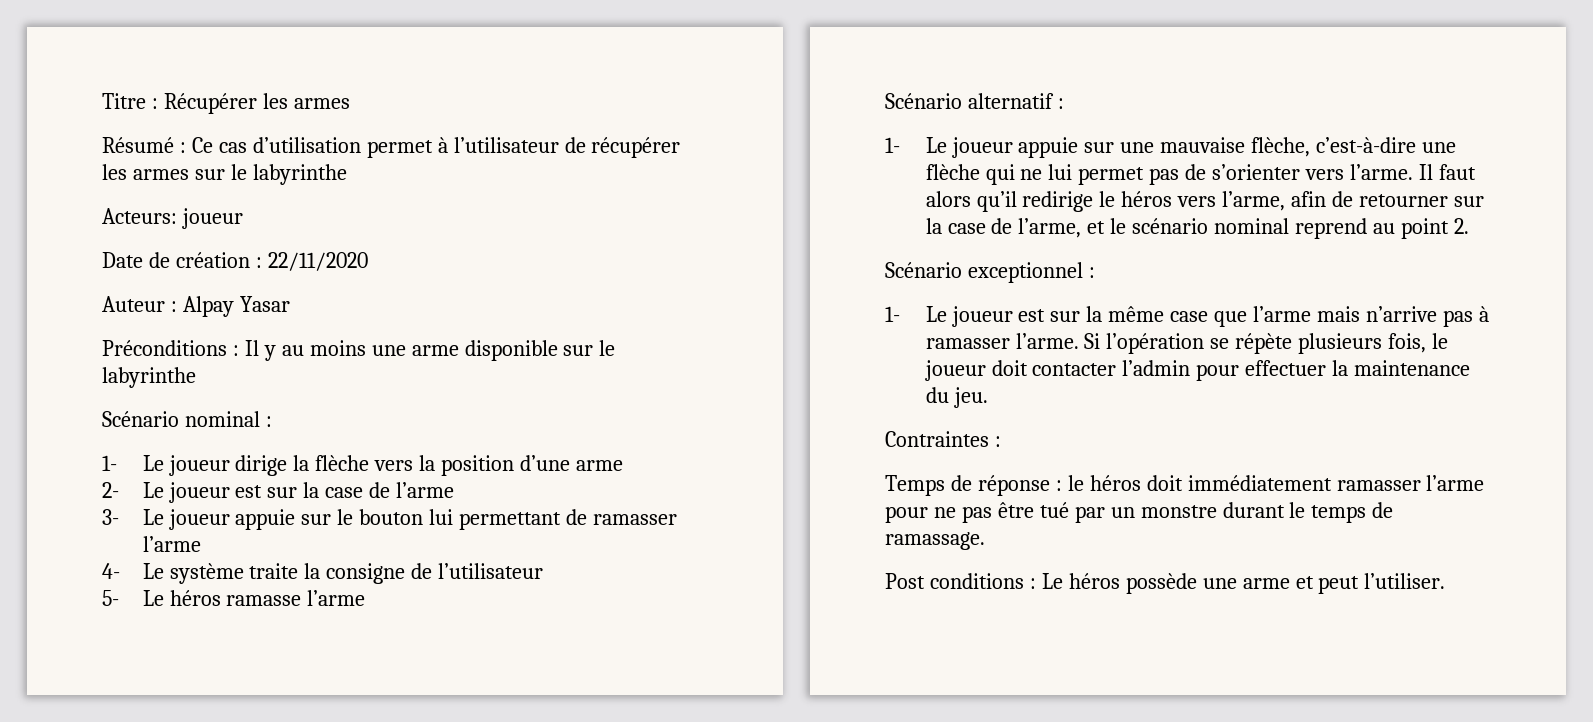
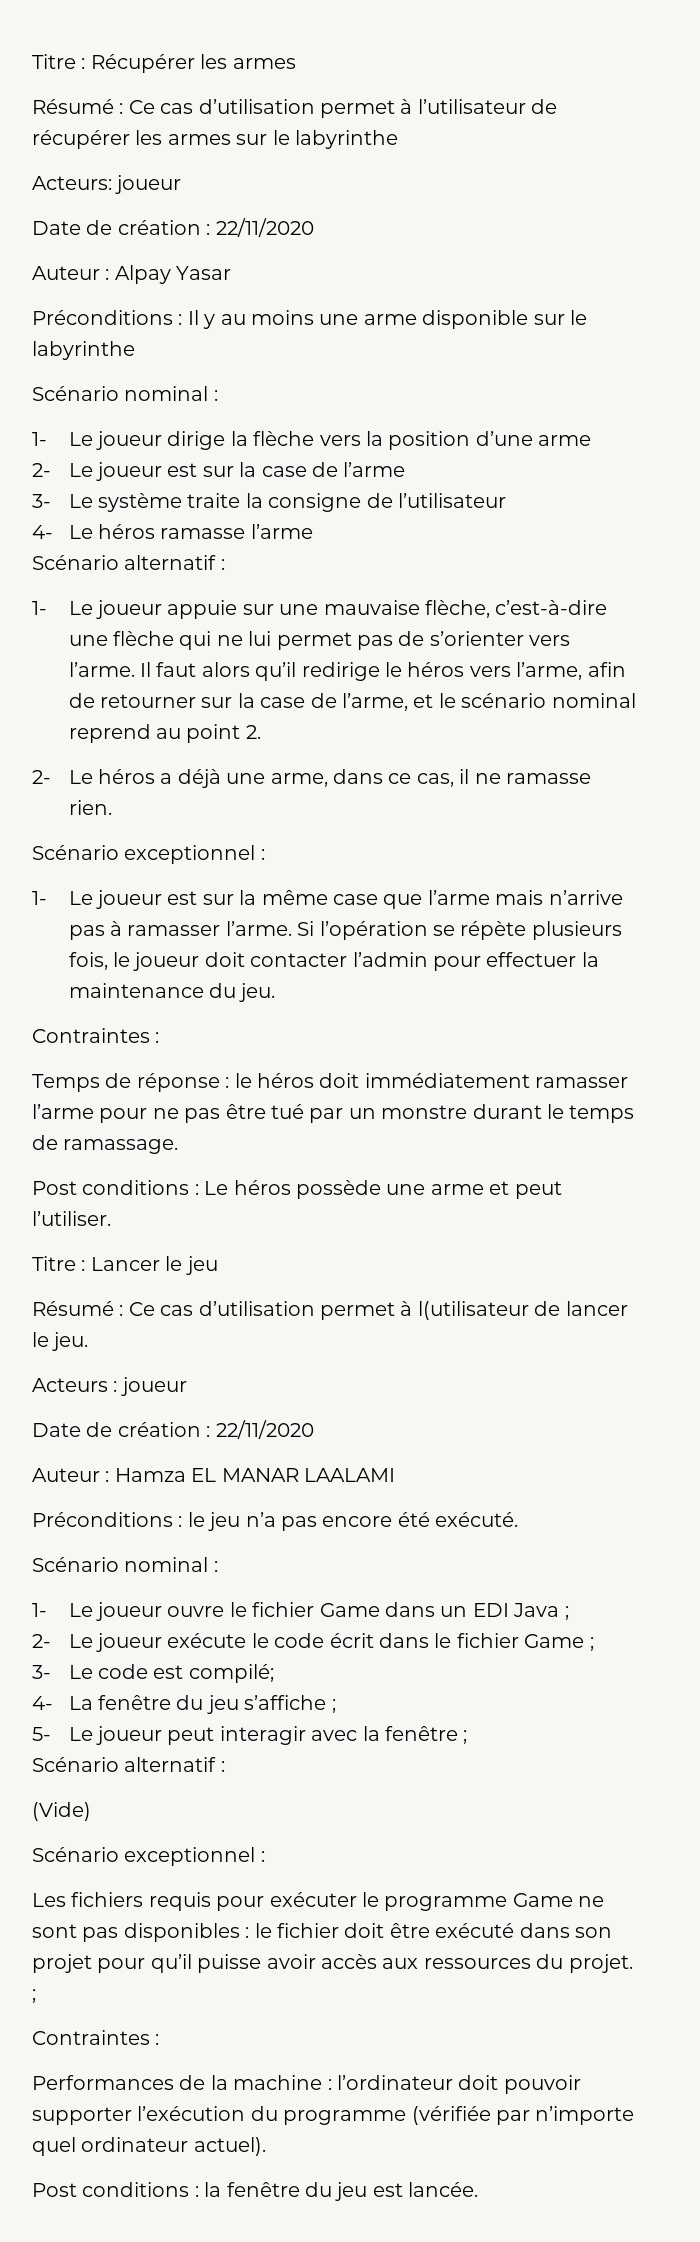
- 3- Le joueur appuie sur le bouton lui permettant de ramasser l’arme
- 4- Le système traite la consigne de l’utilisateur
+ 3- Le système traite la consigne de l’utilisateur
- 5- Le héros ramasse l’arme
+ 4- Le héros ramasse l’arme
+ 2- Le héros a déjà une arme, dans ce cas, il ne ramasse rien.
+ Titre : Lancer le jeu
+ Résumé : Ce cas d’utilisation permet à l(utilisateur de lancer le jeu.
+ Acteurs : joueur
+ Date de création : 22/11/2020
+ Auteur : Hamza EL MANAR LAALAMI
+ Préconditions : le jeu n’a pas encore été exécuté.
+ Scénario nominal :
+ 1- Le joueur ouvre le fichier Game dans un EDI Java ;
+ 2- Le joueur exécute le code écrit dans le fichier Game ;
+ 3- Le code est compilé;
+ 4- La fenêtre du jeu s’affiche ;
+ 5- Le joueur peut interagir avec la fenêtre ;
+ Scénario alternatif :
+ (Vide)
+ Scénario exceptionnel :
+ Les fichiers requis pour exécuter le programme Game ne sont pas disponibles : le fichier doit être exécuté dans son projet pour qu’il puisse avoir accès aux ressources du projet. ;
+ Contraintes :
+ Performances de la machine : l’ordinateur doit pouvoir supporter l’exécution du programme (vérifiée par n’importe quel ordinateur actuel).
+ Post conditions : la fenêtre du jeu est lancée.

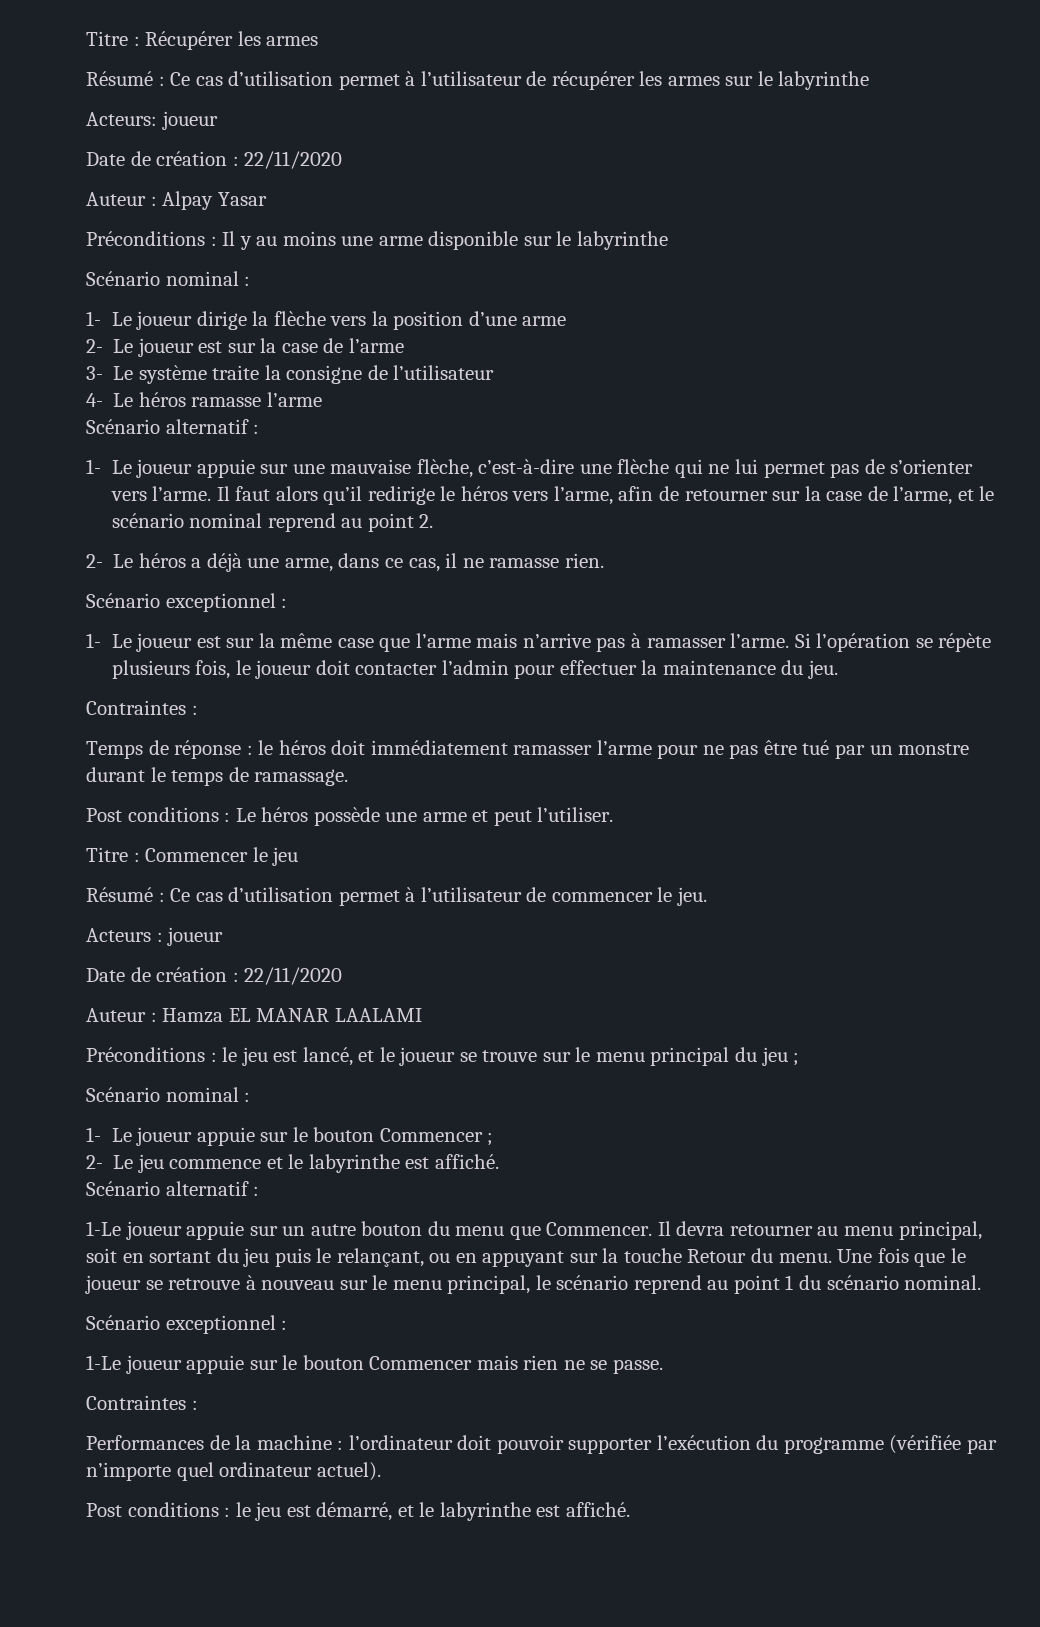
- Titre : Lancer le jeu
+ Titre : Commencer le jeu
- Résumé : Ce cas d’utilisation permet à l(utilisateur de lancer le jeu.
+ Résumé : Ce cas d’utilisation permet à l’utilisateur de commencer le jeu.
- Préconditions : le jeu n’a pas encore été exécuté.
+ Préconditions : le jeu est lancé, et le joueur se trouve sur le menu principal du jeu ;
  Scénario nominal :
- 1- Le joueur ouvre le fichier Game dans un EDI Java ;
- 2- Le joueur exécute le code écrit dans le fichier Game ;
- 3- Le code est compilé;
- 4- La fenêtre du jeu s’affiche ;
- 5- Le joueur peut interagir avec la fenêtre ;
+ 1- Le joueur appuie sur le bouton Commencer ;
+ 2- Le jeu commence et le labyrinthe est affiché.
  Scénario alternatif :
- (Vide)
+ 1-Le joueur appuie sur un autre bouton du menu que Commencer. Il devra retourner au menu principal, soit en sortant du jeu puis le relançant, ou en appuyant sur la touche Retour du menu. Une fois que le joueur se retrouve à nouveau sur le menu principal, le scénario reprend au point 1 du scénario nominal.
  Scénario exceptionnel :
- Les fichiers requis pour exécuter le programme Game ne sont pas disponibles : le fichier doit être exécuté dans son projet pour qu’il puisse avoir accès aux ressources du projet. ;
+ 1-Le joueur appuie sur le bouton Commencer mais rien ne se passe.
- Post conditions : la fenêtre du jeu est lancée.
+ Post conditions : le jeu est démarré, et le labyrinthe est affiché.

